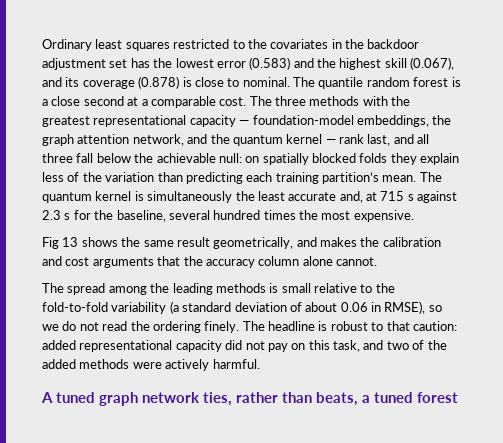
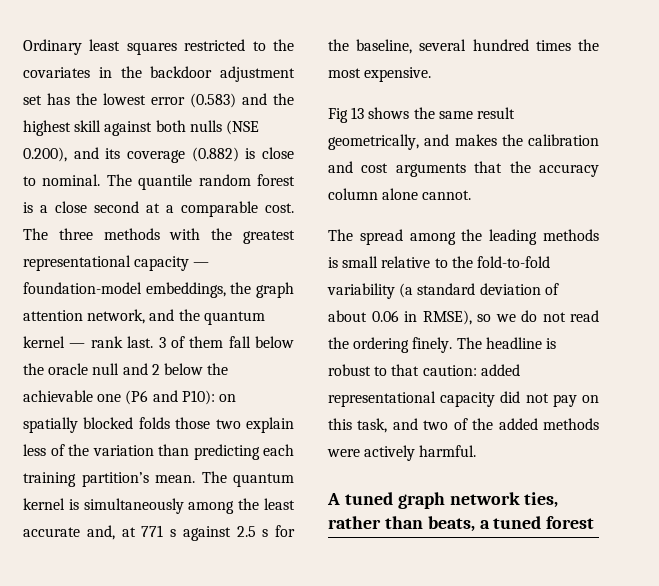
- Ordinary least squares restricted to the covariates in the backdoor adjustment set has the lowest error (0.583) and the highest skill (0.067), and its coverage (0.878) is close to nominal.
+ Ordinary least squares restricted to the covariates in the backdoor adjustment set has the lowest error (0.583) and the highest skill against both nulls (NSE 0.200), and its coverage (0.882) is close to nominal.
- The three methods with the greatest representational capacity — foundation-model embeddings, the graph attention network, and the quantum kernel — rank last, and all three fall below the achievable null: on spatially blocked folds they explain less of the variation than predicting each training partition’s mean.
+ The three methods with the greatest representational capacity — foundation-model embeddings, the graph attention network, and the quantum kernel — rank last. 3 of them fall below the oracle null and 2 below the achievable one (P6 and P10): on spatially blocked folds those two explain less of the variation than predicting each training partition’s mean.
- The quantum kernel is simultaneously the least accurate and, at 715 s against 2.3 s for the baseline, several hundred times the most expensive.
+ The quantum kernel is simultaneously among the least accurate and, at 771 s against 2.5 s for the baseline, several hundred times the most expensive.

